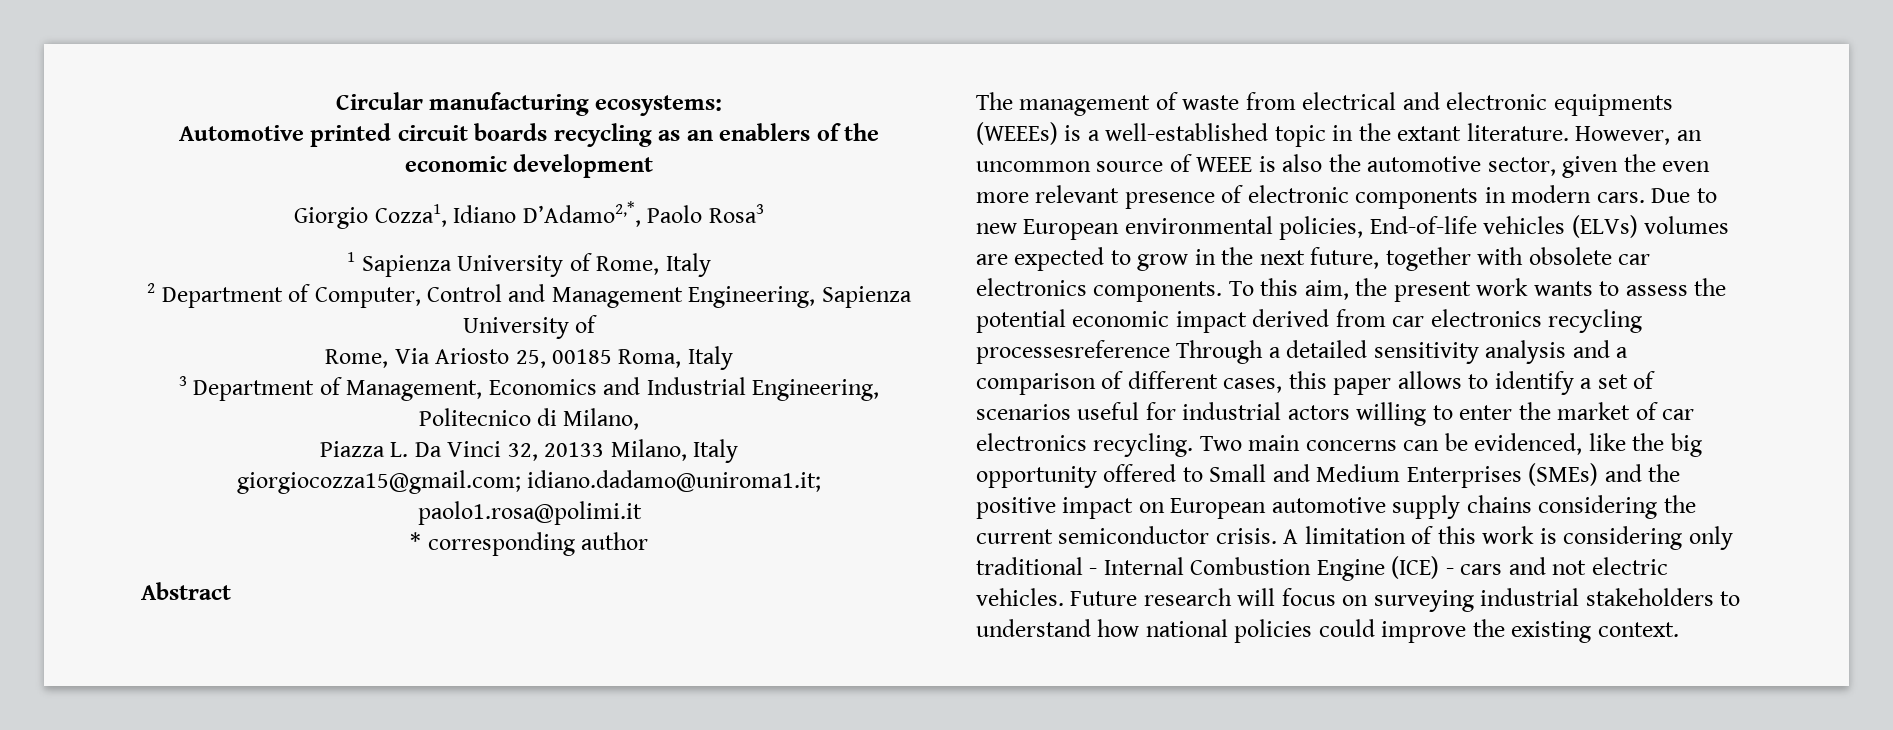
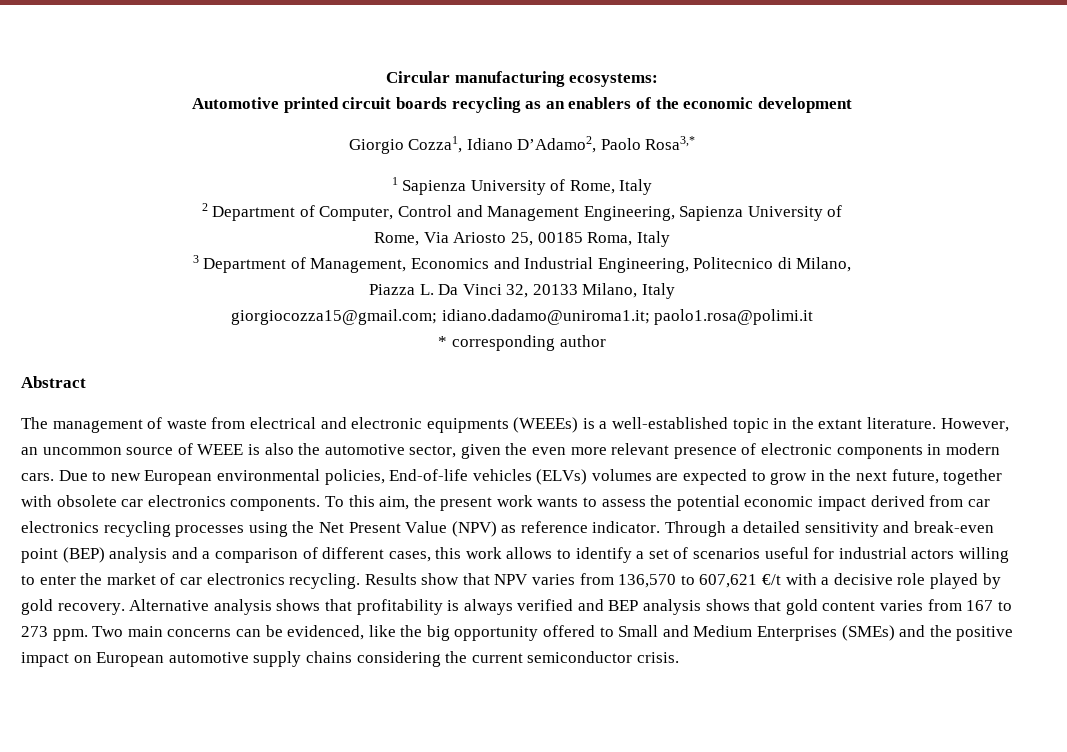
- Giorgio Cozza1, Idiano D’Adamo2,*, Paolo Rosa3
+ Giorgio Cozza1, Idiano D’Adamo2, Paolo Rosa3,*
- To this aim, the present work wants to assess the potential economic impact derived from car electronics recycling processesreference Through a detailed sensitivity analysis and a comparison of different cases, this paper allows to identify a set of scenarios useful for industrial actors willing to enter the market of car electronics recycling.
+ To this aim, the present work wants to assess the potential economic impact derived from car electronics recycling processes using the Net Present Value (NPV) as reference indicator. Through a detailed sensitivity and break-even point (BEP) analysis and a comparison of different cases, this work allows to identify a set of scenarios useful for industrial actors willing to enter the market of car electronics recycling.
+ Results show that NPV varies from 136,570 to 607,621 €/t with a decisive role played by gold recovery. Alternative analysis shows that profitability is always verified and BEP analysis shows that gold content varies from 167 to 273 ppm.
- A limitation of this work is considering only traditional - Internal Combustion Engine (ICE) - cars and not electric vehicles. Future research will focus on surveying industrial stakeholders to understand how national policies could improve the existing context.

